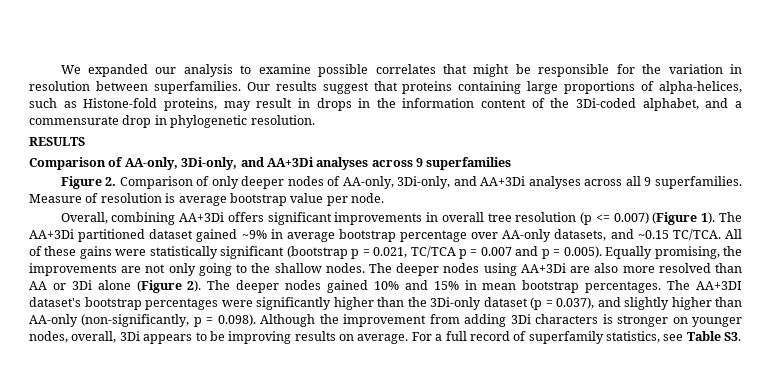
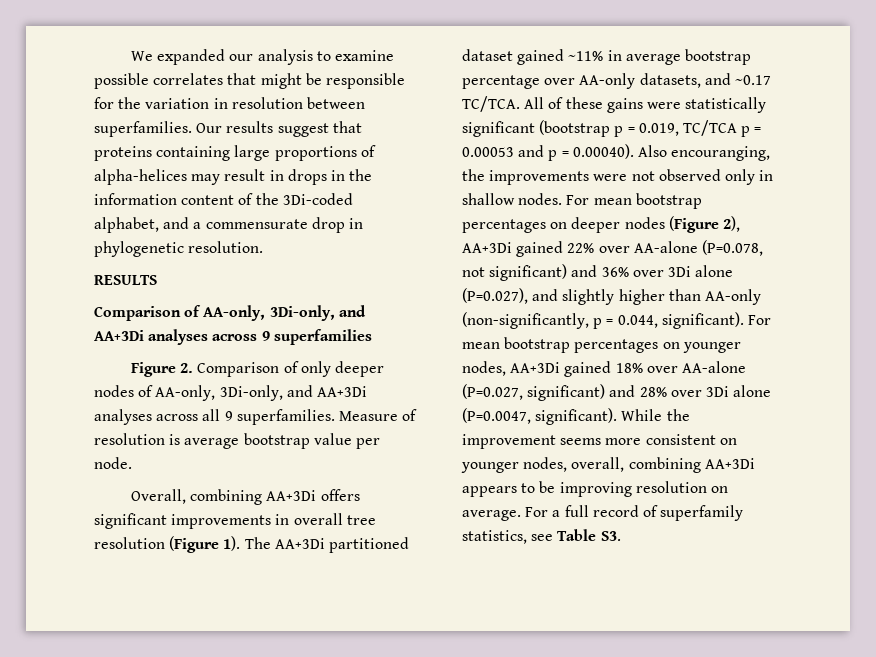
- Our results suggest that proteins containing large proportions of alpha-helices, such as Histone-fold proteins, may result in drops in the information content of the 3Di-coded alphabet, and a commensurate drop in phylogenetic resolution.
+ Our results suggest that proteins containing large proportions of alpha-helices may result in drops in the information content of the 3Di-coded alphabet, and a commensurate drop in phylogenetic resolution.
- Overall, combining AA+3Di offers significant improvements in overall tree resolution (p <= 0.007) (Figure 1).
+ Overall, combining AA+3Di offers significant improvements in overall tree resolution (Figure 1).
- The AA+3Di partitioned dataset gained ~9% in average bootstrap percentage over AA-only datasets, and ~0.15 TC/TCA.
+ The AA+3Di partitioned dataset gained ~11% in average bootstrap percentage over AA-only datasets, and ~0.17 TC/TCA.
- All of these gains were statistically significant (bootstrap p = 0.021, TC/TCA p = 0.007 and p = 0.005). Equally promising, the improvements are not only going to the shallow nodes. The deeper nodes using AA+3Di are also more resolved than AA or 3Di alone (Figure 2). The deeper nodes gained 10% and 15% in mean bootstrap percentages. The AA+3DI dataset's bootstrap percentages were significantly higher than the 3Di-only dataset (p = 0.037), and slightly higher than AA-only (non-significantly, p = 0.098). Although the improvement from adding 3Di characters is stronger on younger nodes, overall, 3Di appears to be improving results on average.
+ All of these gains were statistically significant (bootstrap p = 0.019, TC/TCA p = 0.00053 and p = 0.00040). Also encouranging, the improvements were not observed only in shallow nodes. For mean bootstrap percentages on deeper nodes (Figure 2), AA+3Di gained 22% over AA-alone (P=0.078, not significant) and 36% over 3Di alone (P=0.027), and slightly higher than AA-only (non-significantly, p = 0.044, significant). For mean bootstrap percentages on younger nodes, AA+3Di gained 18% over AA-alone (P=0.027, significant) and 28% over 3Di alone (P=0.0047, significant). While the improvement seems more consistent on younger nodes, overall, combining AA+3Di appears to be improving resolution on average.

